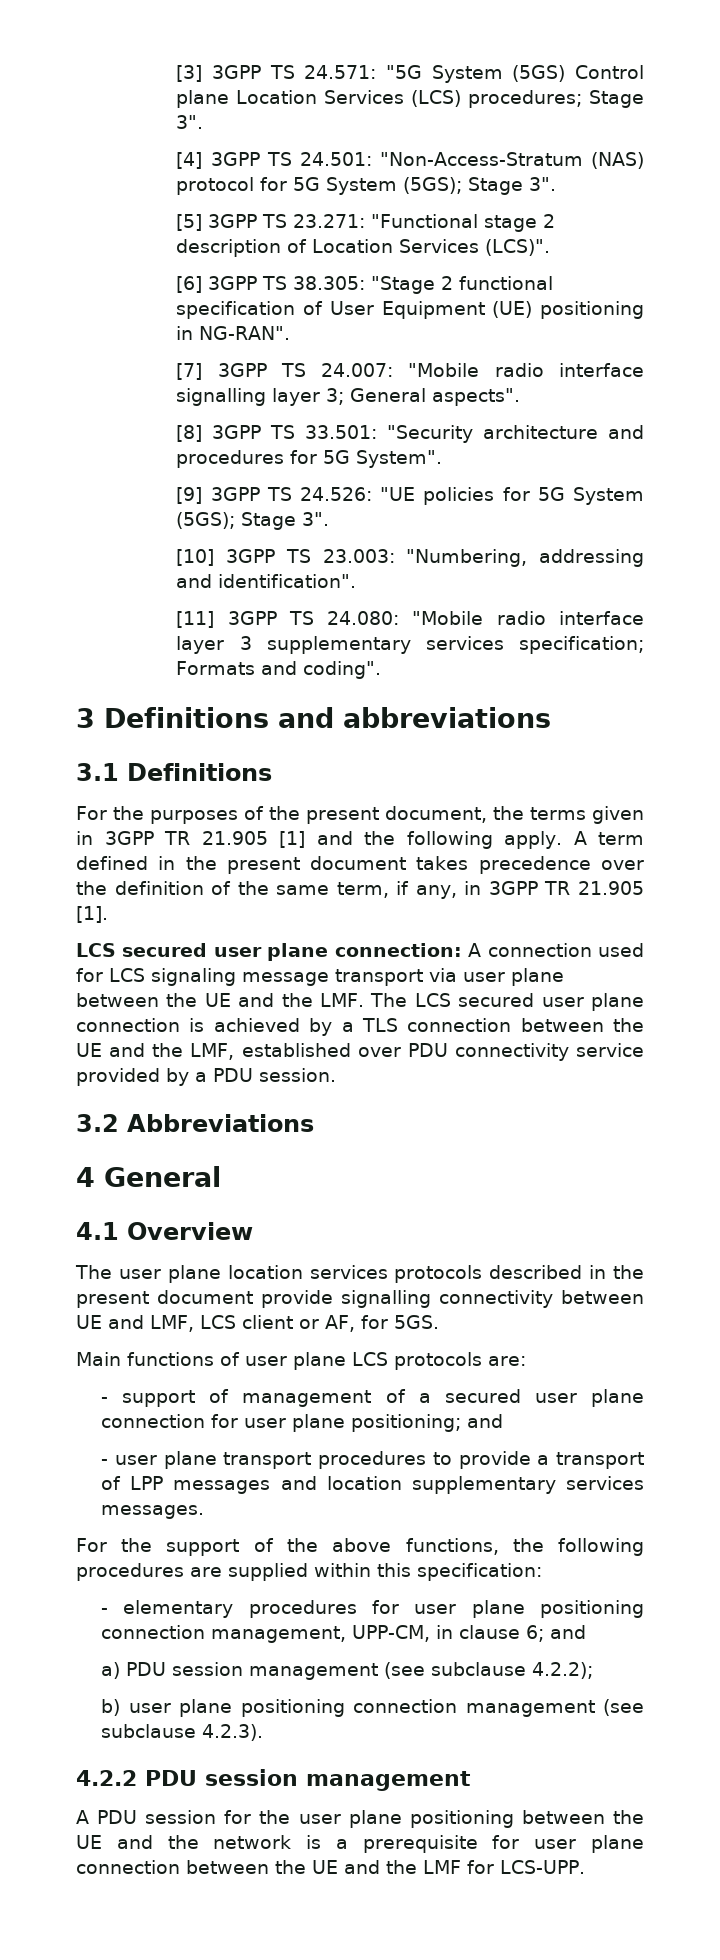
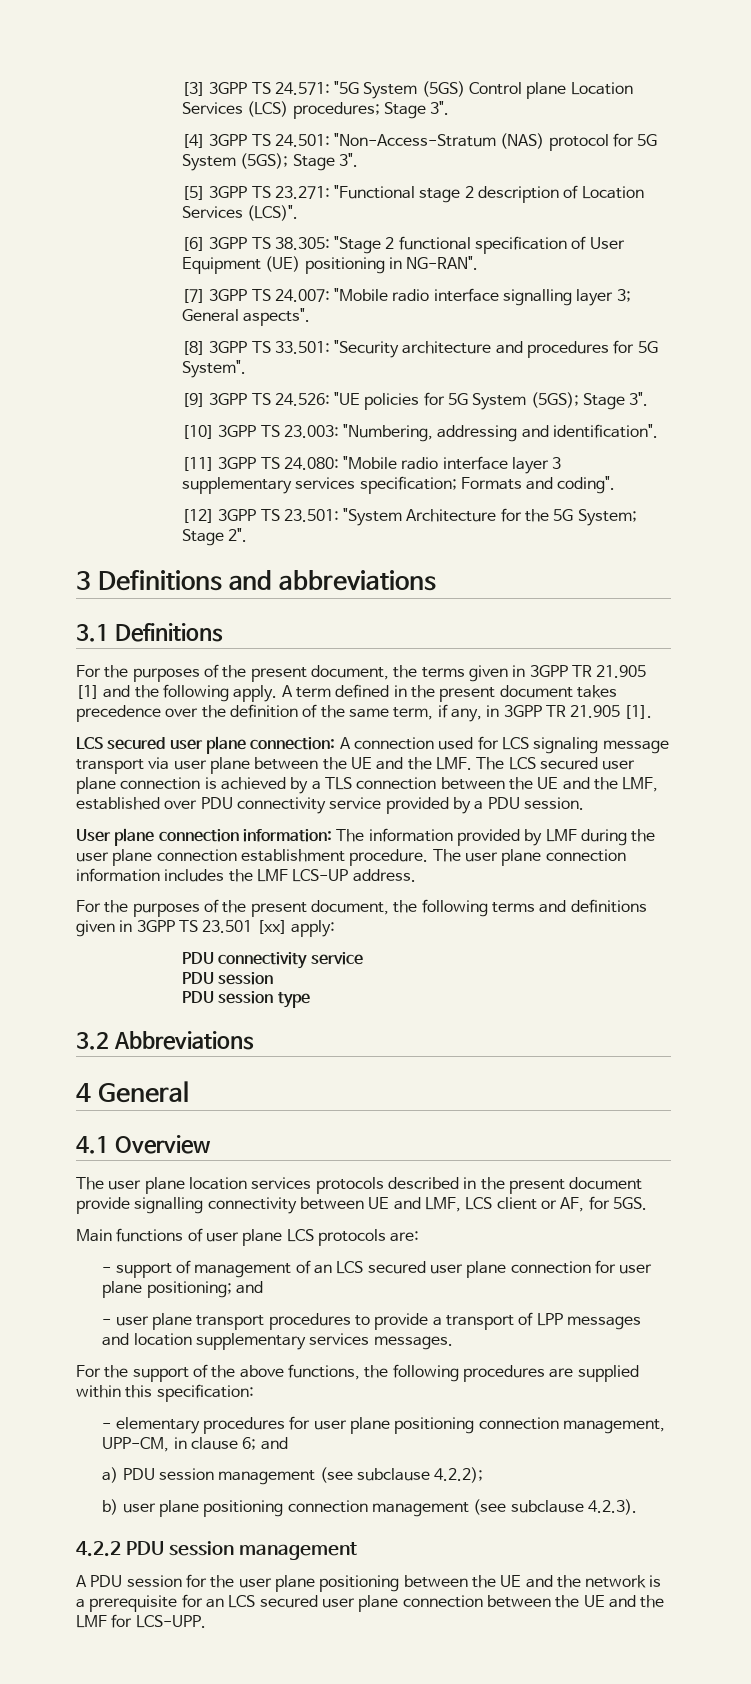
+ [12] 3GPP TS 23.501: "System Architecture for the 5G System; Stage 2".
+ User plane connection information: The information provided by LMF during the user plane connection establishment procedure. The user plane connection information includes the LMF LCS-UP address.
+ For the purposes of the present document, the following terms and definitions given in 3GPP TS 23.501 [xx] apply:
+ PDU connectivity service
+ PDU session
+ PDU session type
- - support of management of a secured user plane connection for user plane positioning; and
+ - support of management of an LCS secured user plane connection for user plane positioning; and
- A PDU session for the user plane positioning between the UE and the network is a prerequisite for user plane connection between the UE and the LMF for LCS-UPP.
+ A PDU session for the user plane positioning between the UE and the network is a prerequisite for an LCS secured user plane connection between the UE and the LMF for LCS-UPP.

